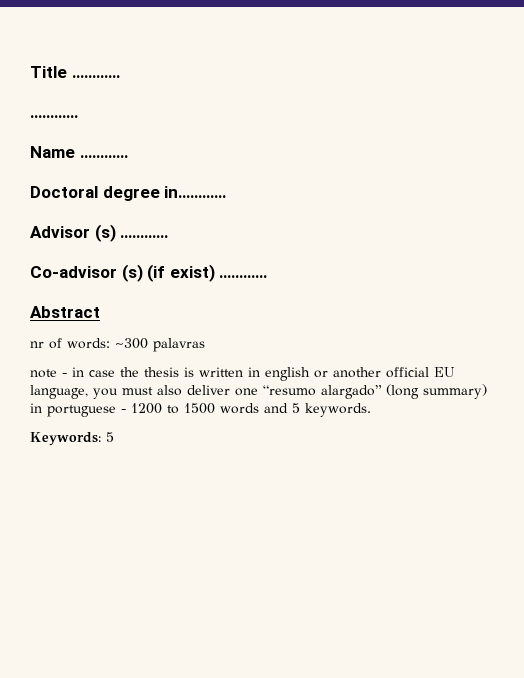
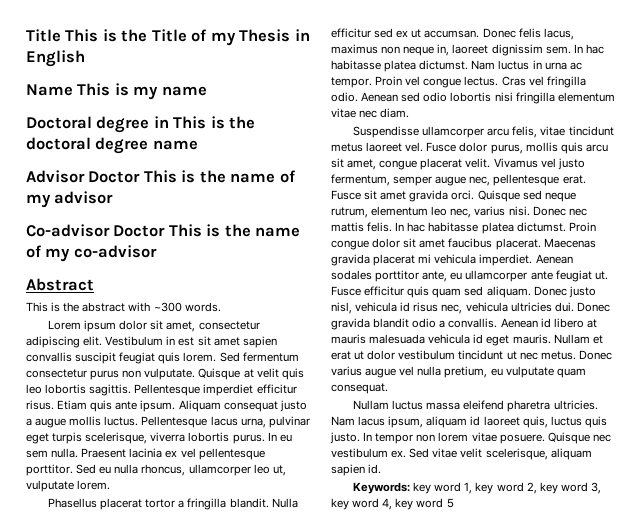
- Title …………
- …………
- Name …………
- Doctoral degree in…………
- Advisor (s) …………
- Co-advisor (s) (if exist) …………
+ Title This is the Title of my Thesis in English
+ Name This is my name
+ Doctoral degree in This is the doctoral degree name
+ Advisor Doctor This is the name of my advisor
+ Co-advisor Doctor This is the name of my co-advisor
  Abstract
- nr of words: ~300 palavras
- note - in case the thesis is written in english or another official EU language, you must also deliver one “resumo alargado” (long summary) in portuguese - 1200 to 1500 words and 5 keywords.
- Keywords: 5
+ This is the abstract with ~300 words.
+ Lorem ipsum dolor sit amet, consectetur adipiscing elit. Vestibulum in est sit amet sapien convallis suscipit feugiat quis lorem. Sed fermentum consectetur purus non vulputate. Quisque at velit quis leo lobortis sagittis. Pellentesque imperdiet efficitur risus. Etiam quis ante ipsum. Aliquam consequat justo a augue mollis luctus. Pellentesque lacus urna, pulvinar eget turpis scelerisque, viverra lobortis purus. In eu sem nulla. Praesent lacinia ex vel pellentesque porttitor. Sed eu nulla rhoncus, ullamcorper leo ut, vulputate lorem.
+ Phasellus placerat tortor a fringilla blandit. Nulla efficitur sed ex ut accumsan. Donec felis lacus, maximus non neque in, laoreet dignissim sem. In hac habitasse platea dictumst. Nam luctus in urna ac tempor. Proin vel congue lectus. Cras vel fringilla odio. Aenean sed odio lobortis nisi fringilla elementum vitae nec diam.
+ Suspendisse ullamcorper arcu felis, vitae tincidunt metus laoreet vel. Fusce dolor purus, mollis quis arcu sit amet, congue placerat velit. Vivamus vel justo fermentum, semper augue nec, pellentesque erat. Fusce sit amet gravida orci. Quisque sed neque rutrum, elementum leo nec, varius nisi. Donec nec mattis felis. In hac habitasse platea dictumst. Proin congue dolor sit amet faucibus placerat. Maecenas gravida placerat mi vehicula imperdiet. Aenean sodales porttitor ante, eu ullamcorper ante feugiat ut. Fusce efficitur quis quam sed aliquam. Donec justo nisl, vehicula id risus nec, vehicula ultricies dui. Donec gravida blandit odio a convallis. Aenean id libero at mauris malesuada vehicula id eget mauris. Nullam et erat ut dolor vestibulum tincidunt ut nec metus. Donec varius augue vel nulla pretium, eu vulputate quam consequat.
+ Nullam luctus massa eleifend pharetra ultricies. Nam lacus ipsum, aliquam id laoreet quis, luctus quis justo. In tempor non lorem vitae posuere. Quisque nec vestibulum ex. Sed vitae velit scelerisque, aliquam sapien id.
+ Keywords: key word 1, key word 2, key word 3, key word 4, key word 5

